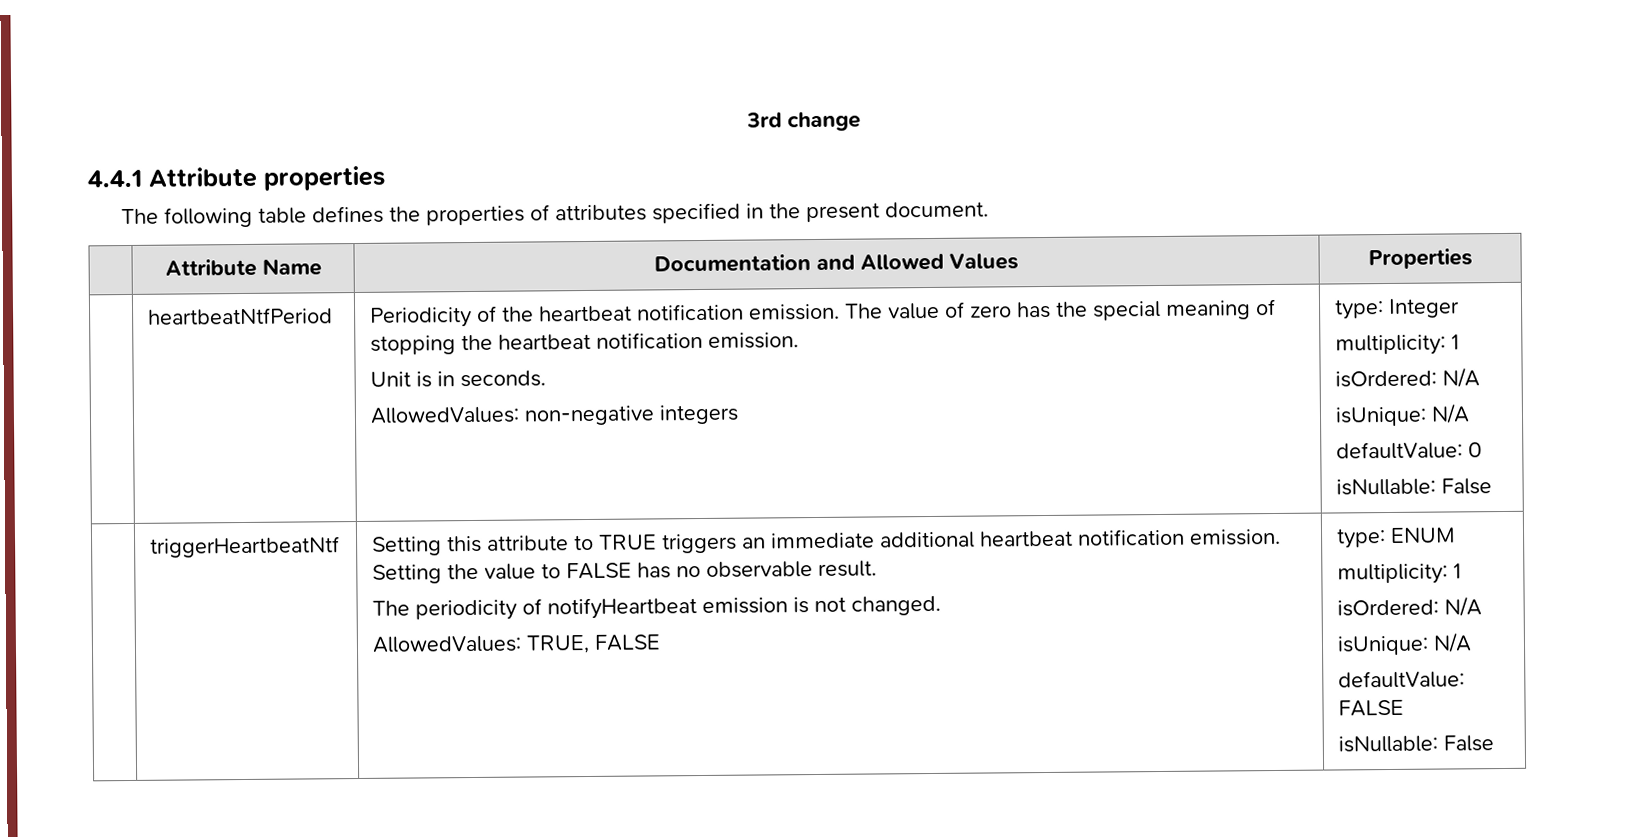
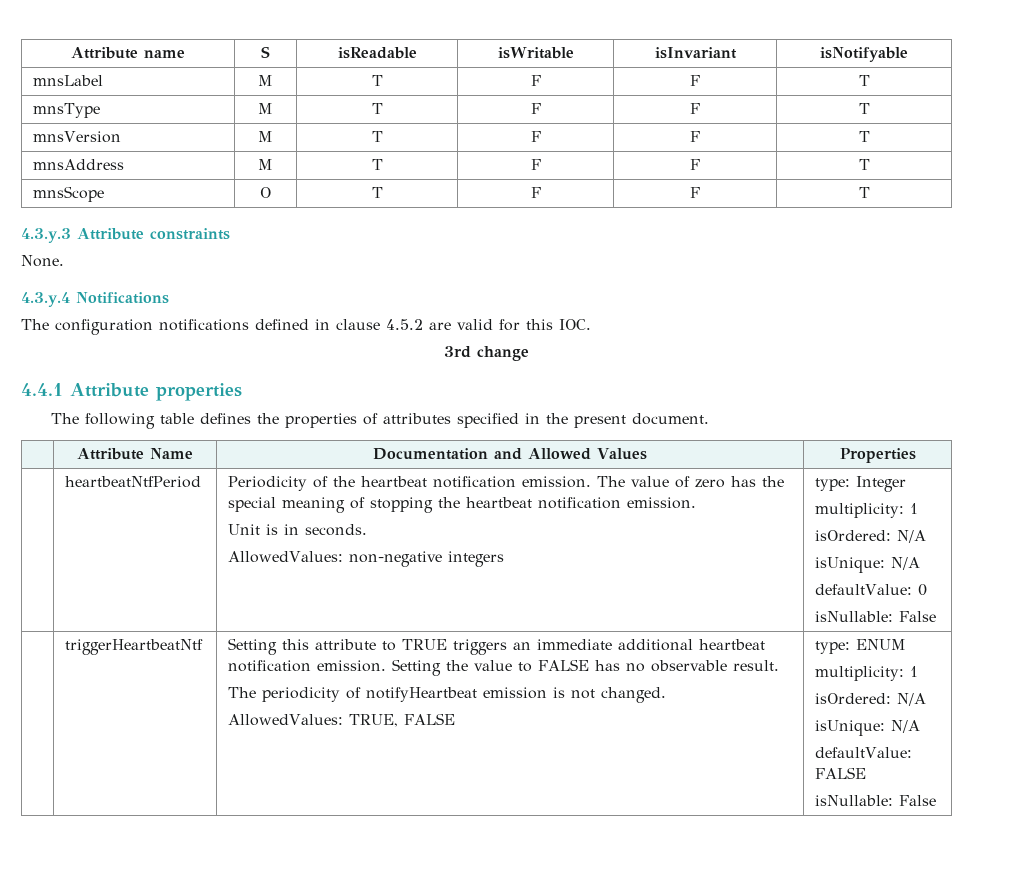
+ Attribute name | S | isReadable | isWritable | isInvariant | isNotifyable
+ mnsLabel | M | T | F | F | T
+ mnsType | M | T | F | F | T
+ mnsVersion | M | T | F | F | T
+ mnsAddress | M | T | F | F | T
+ mnsScope | O | T | F | F | T
+ 4.3.y.3 Attribute constraints
+ None.
+ 4.3.y.4 Notifications
+ The configuration notifications defined in clause 4.5.2 are valid for this IOC.

